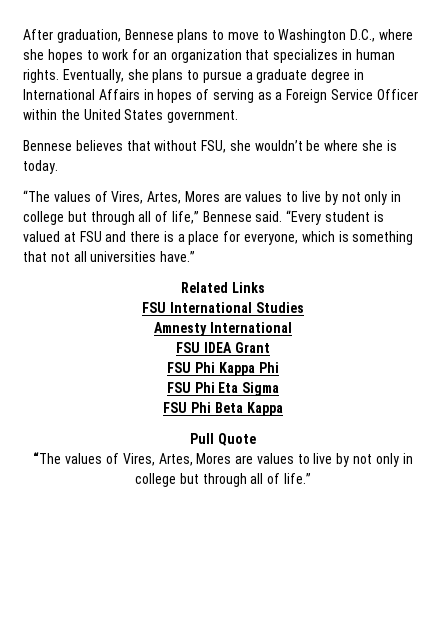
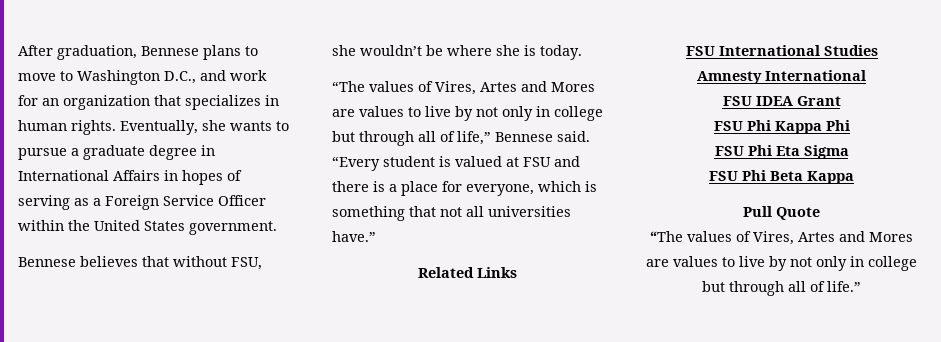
- After graduation, Bennese plans to move to Washington D.C., where she hopes to work for an organization that specializes in human rights.
+ After graduation, Bennese plans to move to Washington D.C., and work for an organization that specializes in human rights.
- Eventually, she plans to pursue a graduate degree in International Affairs in hopes of serving as a Foreign Service Officer within the United States government.
+ Eventually, she wants to pursue a graduate degree in International Affairs in hopes of serving as a Foreign Service Officer within the United States government.
- “The values of Vires, Artes, Mores are values to live by not only in college but through all of life,” Bennese said.
+ “The values of Vires, Artes and Mores are values to live by not only in college but through all of life,” Bennese said.
- “The values of Vires, Artes, Mores are values to live by not only in college but through all of life.”
+ “The values of Vires, Artes and Mores are values to live by not only in college but through all of life.”

